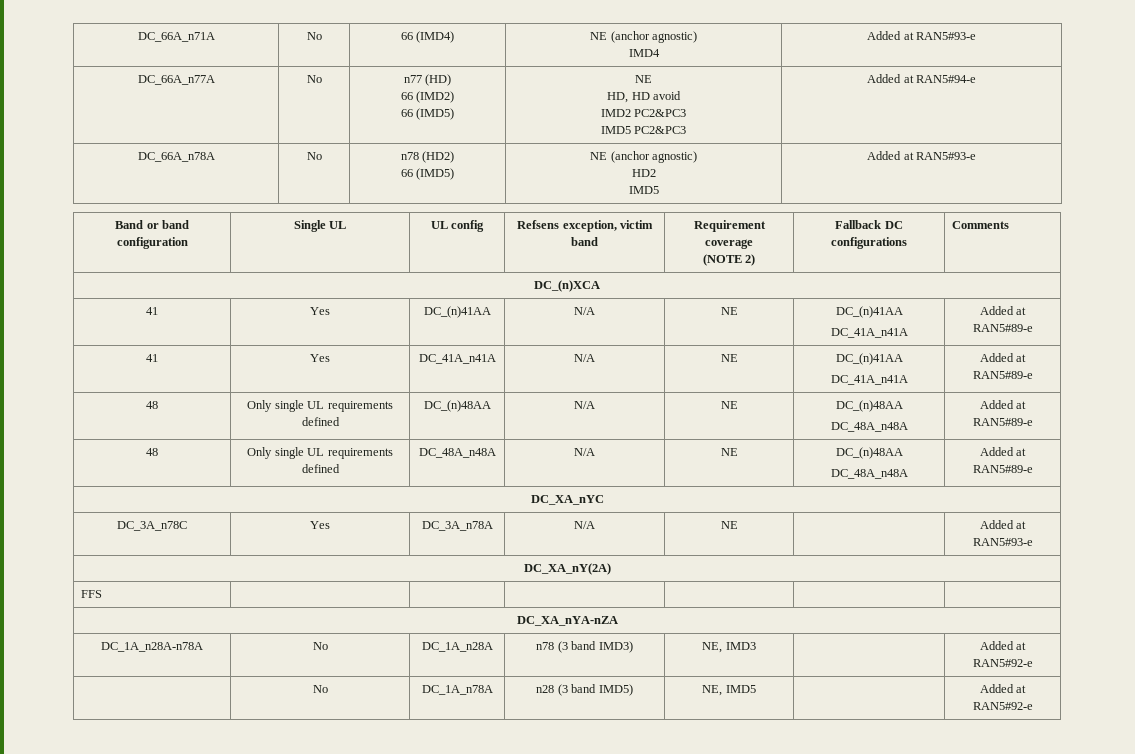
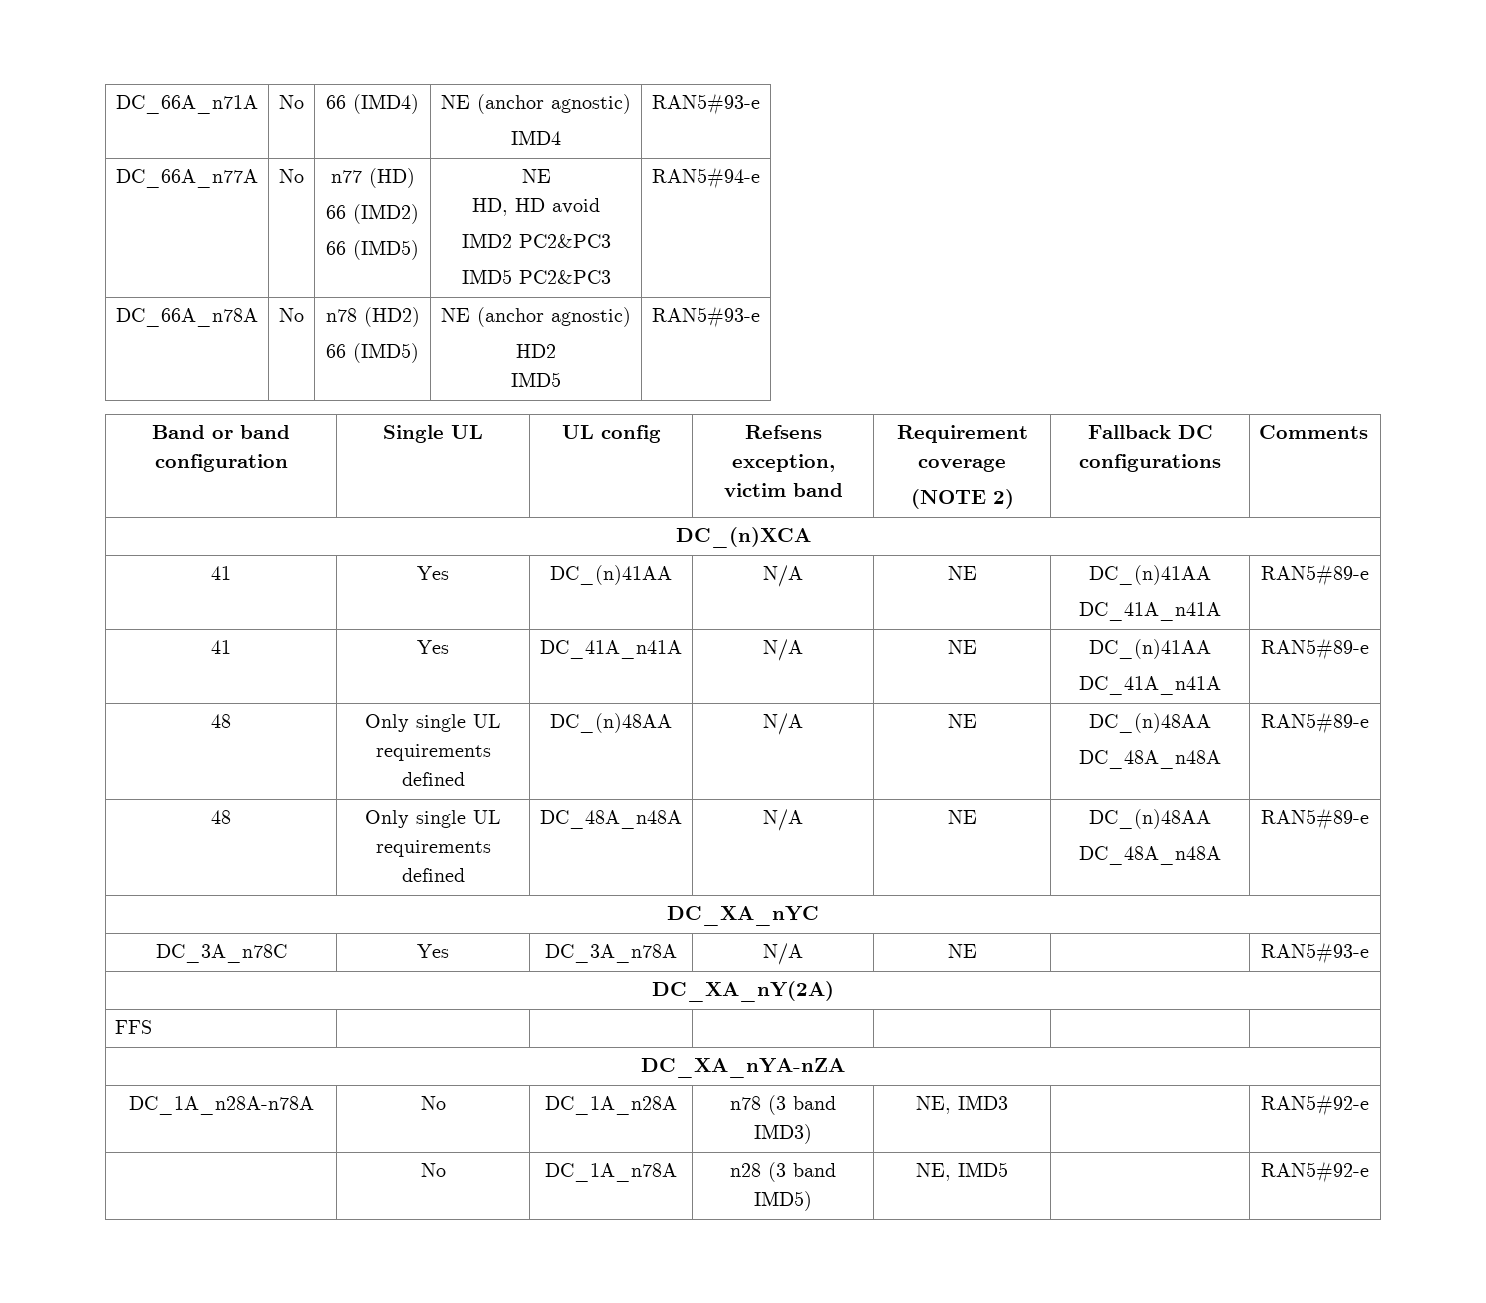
  DC_66A_n71A | No | 66 (IMD4) | NE (anchor agnostic)
- IMD4 | Added at RAN5#93-e
+ IMD4 | RAN5#93-e
  DC_66A_n77A | No | n77 (HD)
  66 (IMD2)
  66 (IMD5) | NE
  HD, HD avoid
  IMD2 PC2&PC3
- IMD5 PC2&PC3 | Added at RAN5#94-e
+ IMD5 PC2&PC3 | RAN5#94-e
  DC_66A_n78A | No | n78 (HD2)
  66 (IMD5) | NE (anchor agnostic)
  HD2
- IMD5 | Added at RAN5#93-e
+ IMD5 | RAN5#93-e
  41 | Yes | DC_(n)41AA | N/A | NE | DC_(n)41AA
- DC_41A_n41A | Added at RAN5#89-e
+ DC_41A_n41A | RAN5#89-e
  41 | Yes | DC_41A_n41A | N/A | NE | DC_(n)41AA
- DC_41A_n41A | Added at RAN5#89-e
+ DC_41A_n41A | RAN5#89-e
  48 | Only single UL requirements defined | DC_(n)48AA | N/A | NE | DC_(n)48AA
- DC_48A_n48A | Added at RAN5#89-e
+ DC_48A_n48A | RAN5#89-e
  48 | Only single UL requirements defined | DC_48A_n48A | N/A | NE | DC_(n)48AA
- DC_48A_n48A | Added at RAN5#89-e
+ DC_48A_n48A | RAN5#89-e
- DC_3A_n78C | Yes | DC_3A_n78A | N/A | NE | | Added at RAN5#93-e
+ DC_3A_n78C | Yes | DC_3A_n78A | N/A | NE | | RAN5#93-e
- DC_1A_n28A-n78A | No | DC_1A_n28A | n78 (3 band IMD3) | NE, IMD3 | | Added at RAN5#92-e
+ DC_1A_n28A-n78A | No | DC_1A_n28A | n78 (3 band IMD3) | NE, IMD3 | | RAN5#92-e
- | No | DC_1A_n78A | n28 (3 band IMD5) | NE, IMD5 | | Added at RAN5#92-e
+ | No | DC_1A_n78A | n28 (3 band IMD5) | NE, IMD5 | | RAN5#92-e

